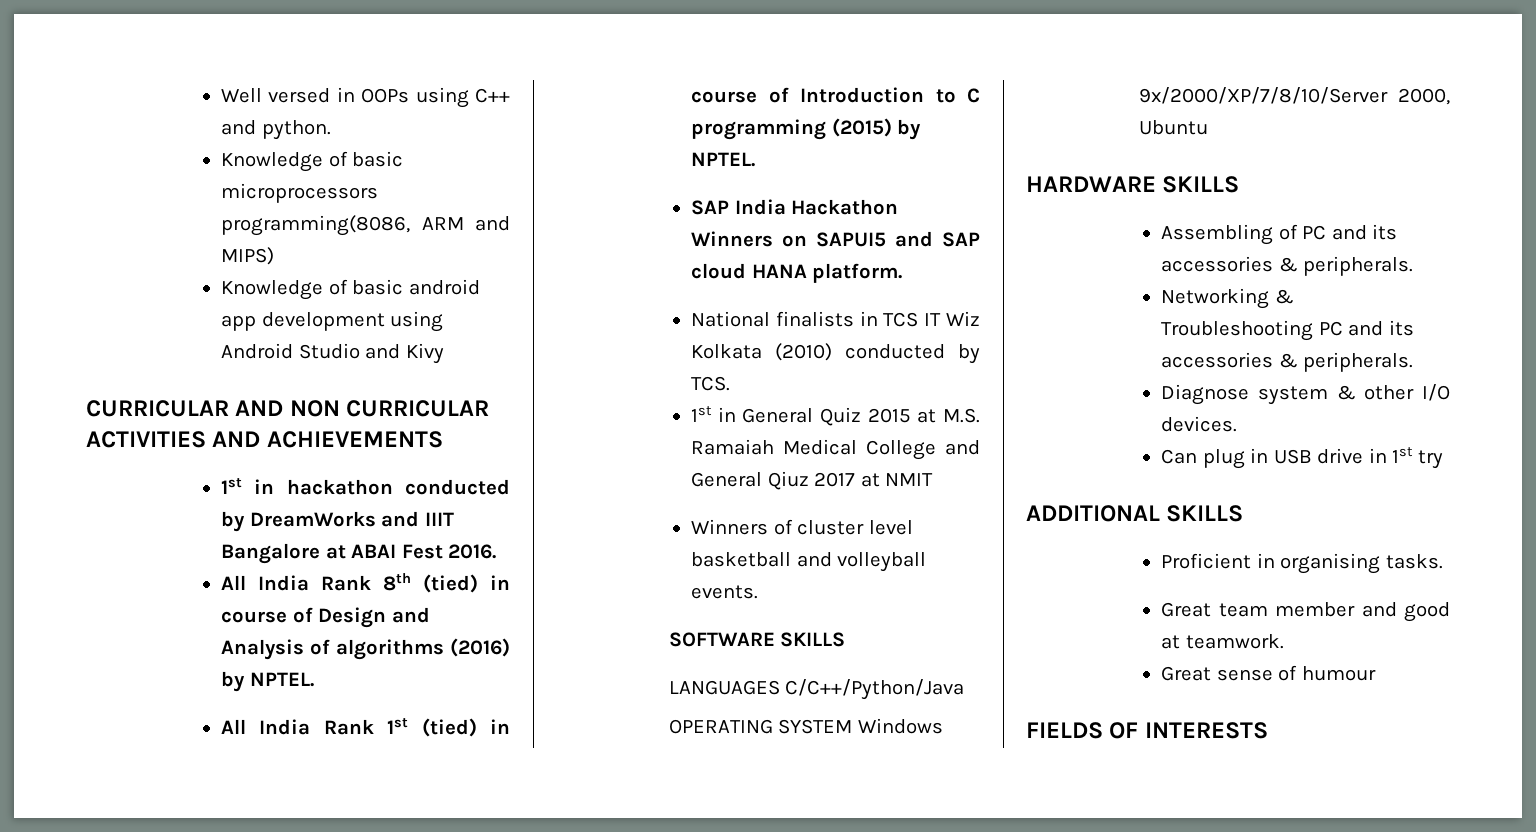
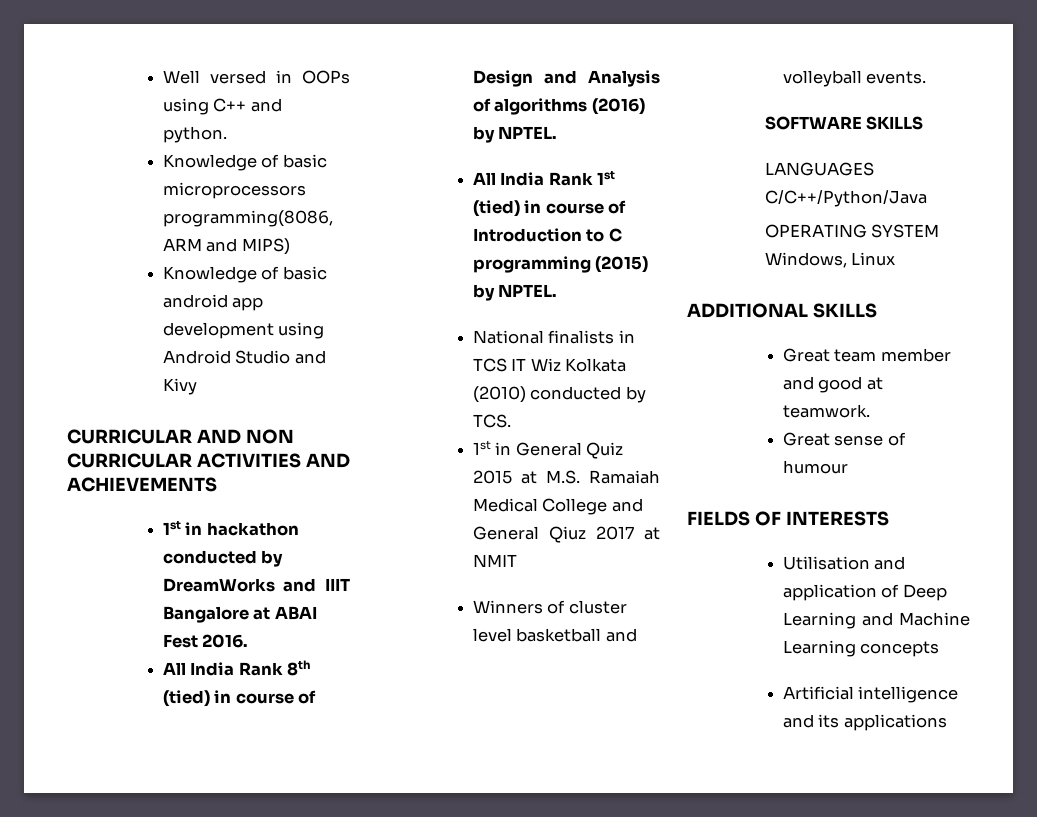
- SAP India Hackathon Winners on SAPUI5 and SAP cloud HANA platform.
- OPERATING SYSTEM Windows 9x/2000/XP/7/8/10/Server 2000, Ubuntu
- HARDWARE SKILLS
- Assembling of PC and its accessories & peripherals.
- Networking & Troubleshooting PC and its accessories & peripherals.
- Diagnose system & other I/O devices.
- Can plug in USB drive in 1st try
+ OPERATING SYSTEM Windows, Linux
  ADDITIONAL SKILLS
- Proficient in organising tasks.
+ Utilisation and application of Deep Learning and Machine Learning concepts
+ Artificial intelligence and its applications

